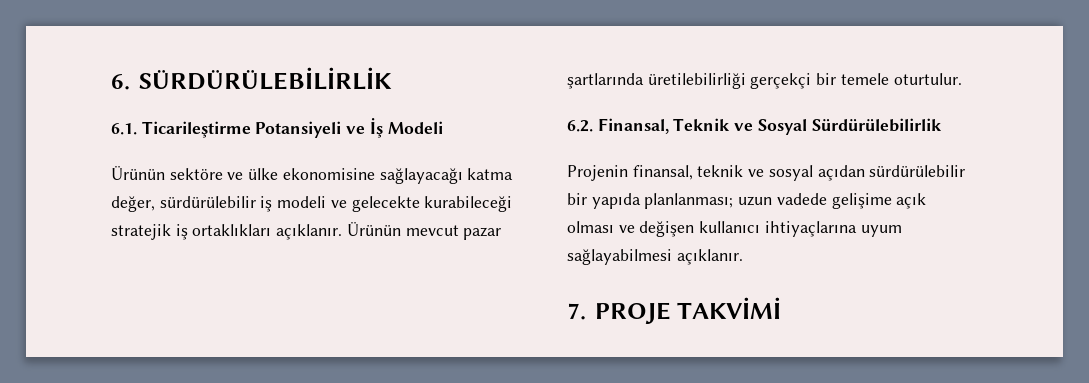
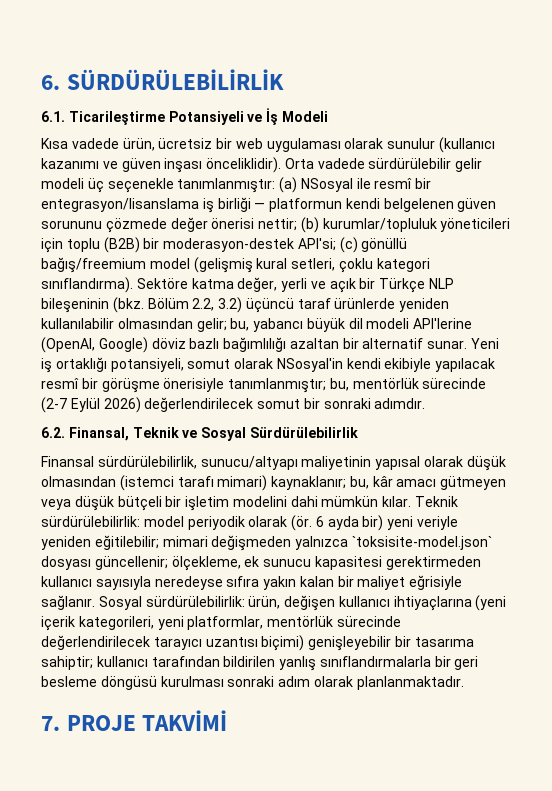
- Ürünün sektöre ve ülke ekonomisine sağlayacağı katma değer, sürdürülebilir iş modeli ve gelecekte kurabileceği stratejik iş ortaklıkları açıklanır. Ürünün mevcut pazar şartlarında üretilebilirliği gerçekçi bir temele oturtulur.
+ Kısa vadede ürün, ücretsiz bir web uygulaması olarak sunulur (kullanıcı kazanımı ve güven inşası önceliklidir). Orta vadede sürdürülebilir gelir modeli üç seçenekle tanımlanmıştır: (a) NSosyal ile resmî bir entegrasyon/lisanslama iş birliği — platformun kendi belgelenen güven sorununu çözmede değer önerisi nettir; (b) kurumlar/topluluk yöneticileri için toplu (B2B) bir moderasyon-destek API'si; (c) gönüllü bağış/freemium model (gelişmiş kural setleri, çoklu kategori sınıflandırma). Sektöre katma değer, yerli ve açık bir Türkçe NLP bileşeninin (bkz. Bölüm 2.2, 3.2) üçüncü taraf ürünlerde yeniden kullanılabilir olmasından gelir; bu, yabancı büyük dil modeli API'lerine (OpenAI, Google) döviz bazlı bağımlılığı azaltan bir alternatif sunar. Yeni iş ortaklığı potansiyeli, somut olarak NSosyal'in kendi ekibiyle yapılacak resmî bir görüşme önerisiyle tanımlanmıştır; bu, mentörlük sürecinde (2-7 Eylül 2026) değerlendirilecek somut bir sonraki adımdır.
- Projenin finansal, teknik ve sosyal açıdan sürdürülebilir bir yapıda planlanması; uzun vadede gelişime açık olması ve değişen kullanıcı ihtiyaçlarına uyum sağlayabilmesi açıklanır.
+ Finansal sürdürülebilirlik, sunucu/altyapı maliyetinin yapısal olarak düşük olmasından (istemci tarafı mimari) kaynaklanır; bu, kâr amacı gütmeyen veya düşük bütçeli bir işletim modelini dahi mümkün kılar. Teknik sürdürülebilirlik: model periyodik olarak (ör. 6 ayda bir) yeni veriyle yeniden eğitilebilir; mimari değişmeden yalnızca `toksisite-model.json` dosyası güncellenir; ölçekleme, ek sunucu kapasitesi gerektirmeden kullanıcı sayısıyla neredeyse sıfıra yakın kalan bir maliyet eğrisiyle sağlanır. Sosyal sürdürülebilirlik: ürün, değişen kullanıcı ihtiyaçlarına (yeni içerik kategorileri, yeni platformlar, mentörlük sürecinde değerlendirilecek tarayıcı uzantısı biçimi) genişleyebilir bir tasarıma sahiptir; kullanıcı tarafından bildirilen yanlış sınıflandırmalarla bir geri besleme döngüsü kurulması sonraki adım olarak planlanmaktadır.

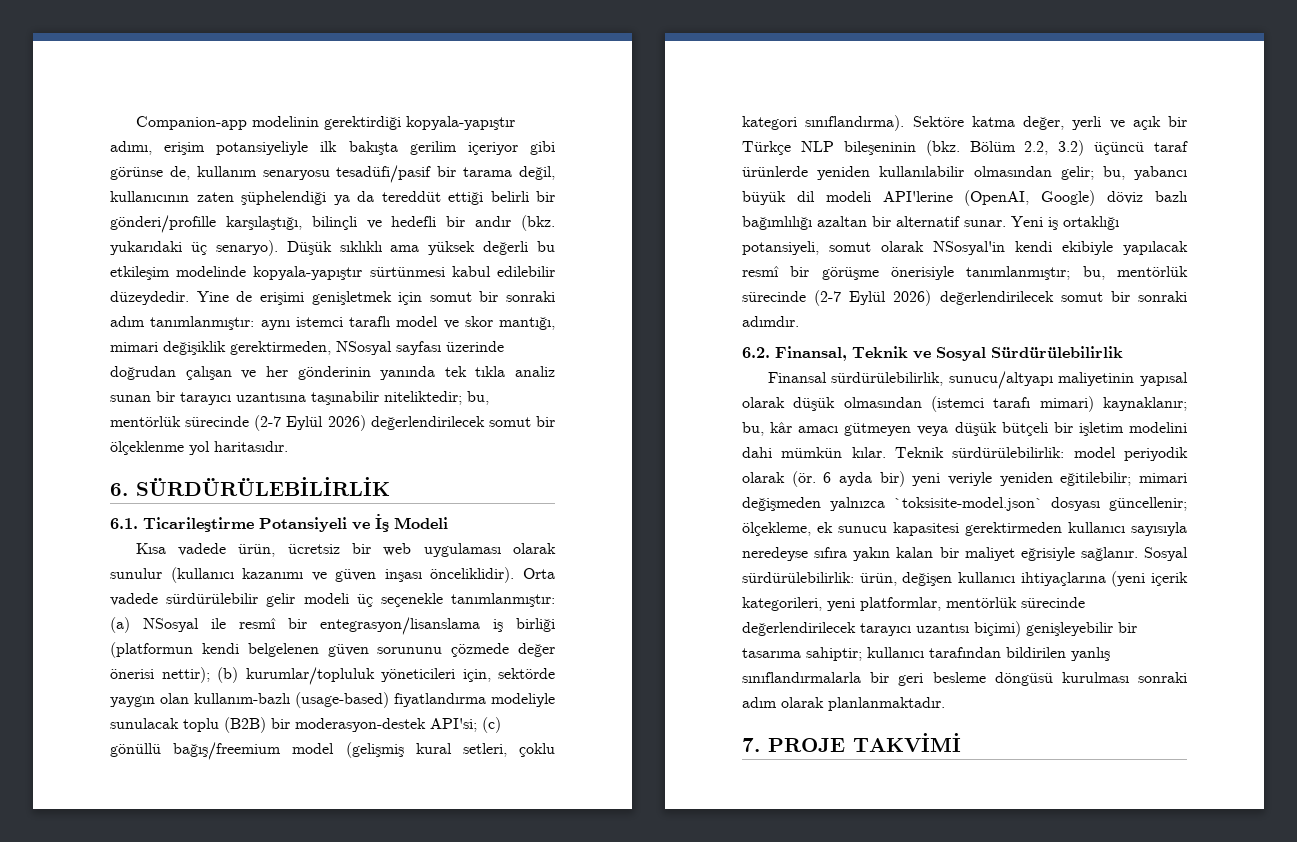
+ Companion-app modelinin gerektirdiği kopyala-yapıştır adımı, erişim potansiyeliyle ilk bakışta gerilim içeriyor gibi görünse de, kullanım senaryosu tesadüfi/pasif bir tarama değil, kullanıcının zaten şüphelendiği ya da tereddüt ettiği belirli bir gönderi/profille karşılaştığı, bilinçli ve hedefli bir andır (bkz. yukarıdaki üç senaryo). Düşük sıklıklı ama yüksek değerli bu etkileşim modelinde kopyala-yapıştır sürtünmesi kabul edilebilir düzeydedir. Yine de erişimi genişletmek için somut bir sonraki adım tanımlanmıştır: aynı istemci taraflı model ve skor mantığı, mimari değişiklik gerektirmeden, NSosyal sayfası üzerinde doğrudan çalışan ve her gönderinin yanında tek tıkla analiz sunan bir tarayıcı uzantısına taşınabilir niteliktedir; bu, mentörlük sürecinde (2-7 Eylül 2026) değerlendirilecek somut bir ölçeklenme yol haritasıdır.
- Orta vadede sürdürülebilir gelir modeli üç seçenekle tanımlanmıştır: (a) NSosyal ile resmî bir entegrasyon/lisanslama iş birliği — platformun kendi belgelenen güven sorununu çözmede değer önerisi nettir; (b) kurumlar/topluluk yöneticileri için toplu (B2B) bir moderasyon-destek API'si; (c) gönüllü bağış/freemium model (gelişmiş kural setleri, çoklu kategori sınıflandırma).
+ Orta vadede sürdürülebilir gelir modeli üç seçenekle tanımlanmıştır: (a) NSosyal ile resmî bir entegrasyon/lisanslama iş birliği (platformun kendi belgelenen güven sorununu çözmede değer önerisi nettir); (b) kurumlar/topluluk yöneticileri için, sektörde yaygın olan kullanım-bazlı (usage-based) fiyatlandırma modeliyle sunulacak toplu (B2B) bir moderasyon-destek API'si; (c) gönüllü bağış/freemium model (gelişmiş kural setleri, çoklu kategori sınıflandırma).

